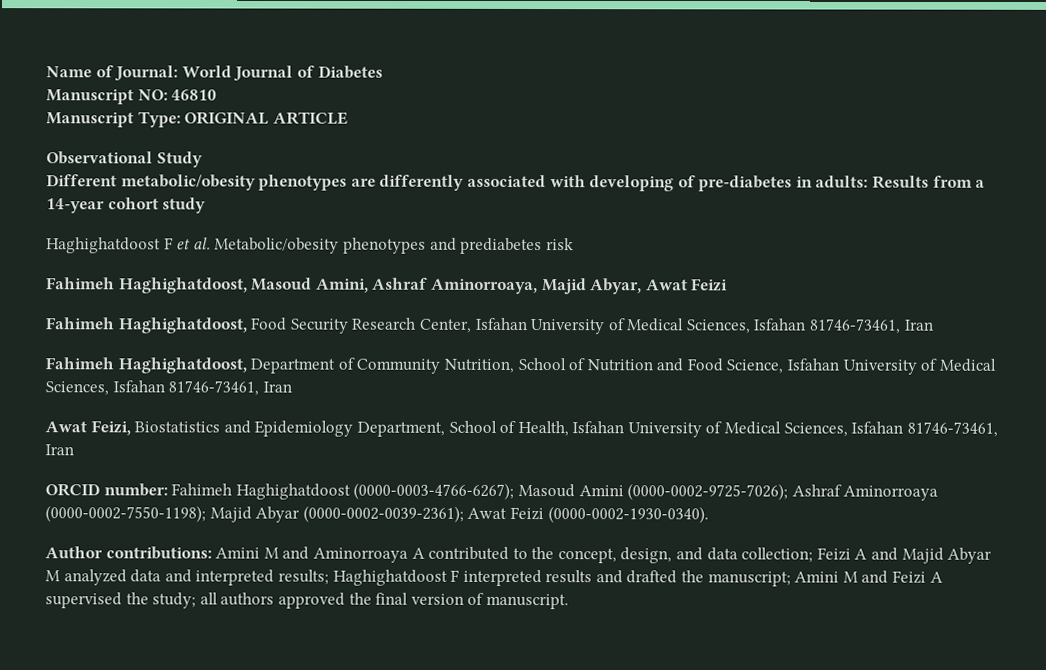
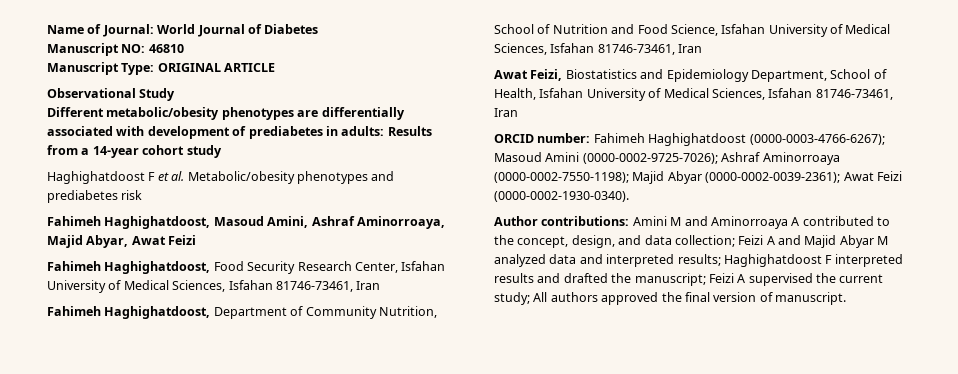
- Different metabolic/obesity phenotypes are differently associated with developing of pre-diabetes in adults: Results from a 14-year cohort study
+ Different metabolic/obesity phenotypes are differentially associated with development of prediabetes in adults: Results from a 14-year cohort study
- Author contributions: Amini M and Aminorroaya A contributed to the concept, design, and data collection; Feizi A and Majid Abyar M analyzed data and interpreted results; Haghighatdoost F interpreted results and drafted the manuscript; Amini M and Feizi A supervised the study; all authors approved the final version of manuscript.
+ Author contributions: Amini M and Aminorroaya A contributed to the concept, design, and data collection; Feizi A and Majid Abyar M analyzed data and interpreted results; Haghighatdoost F interpreted results and drafted the manuscript; Feizi A supervised the current study; All authors approved the final version of manuscript.

